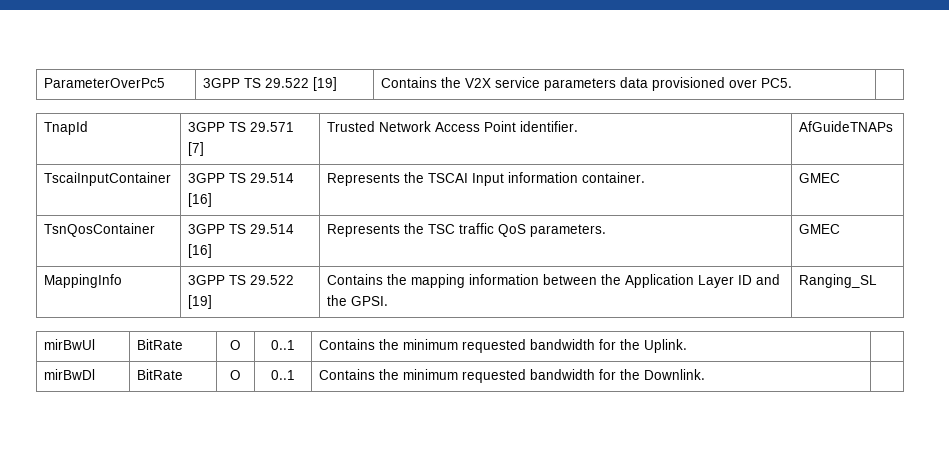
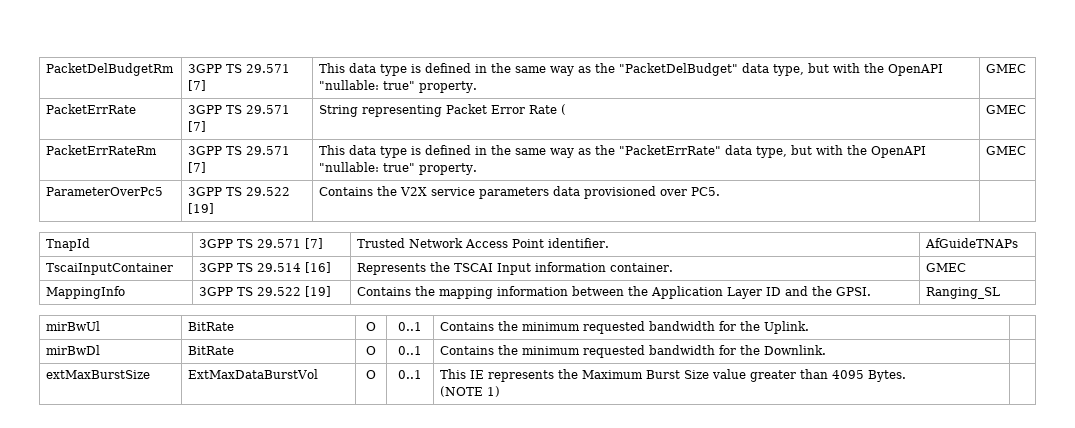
+ PacketDelBudgetRm | 3GPP TS 29.571 [7] | This data type is defined in the same way as the "PacketDelBudget" data type, but with the OpenAPI "nullable: true" property. | GMEC
+ PacketErrRate | 3GPP TS 29.571 [7] | String representing Packet Error Rate ( | GMEC
+ PacketErrRateRm | 3GPP TS 29.571 [7] | This data type is defined in the same way as the "PacketErrRate" data type, but with the OpenAPI "nullable: true" property. | GMEC
- TsnQosContainer | 3GPP TS 29.514 [16] | Represents the TSC traffic QoS parameters. | GMEC
+ extMaxBurstSize | ExtMaxDataBurstVol | O | 0..1 | This IE represents the Maximum Burst Size value greater than 4095 Bytes.
+ (NOTE 1) |

